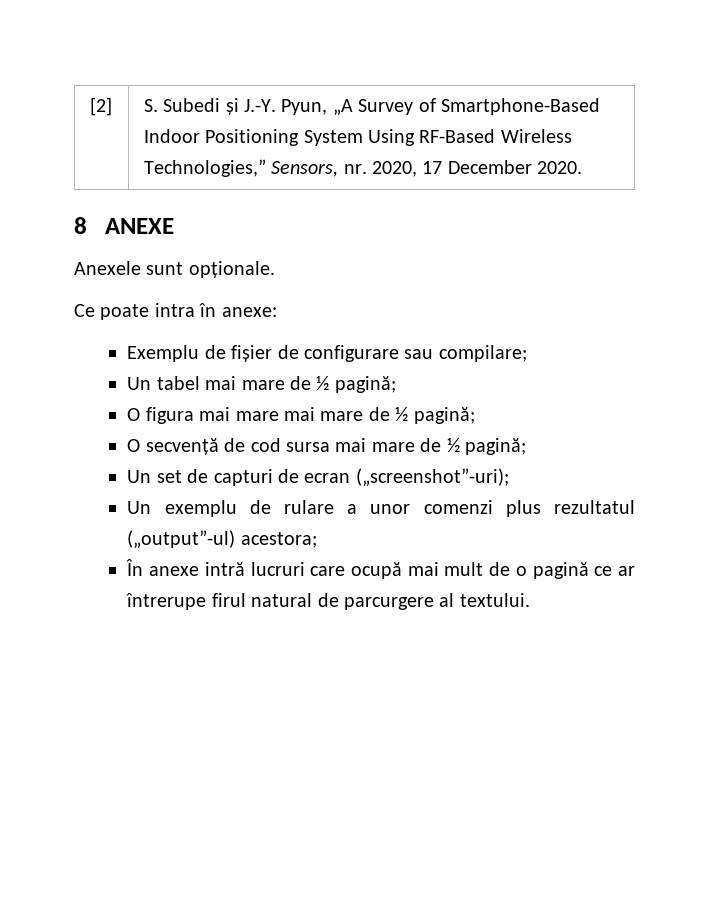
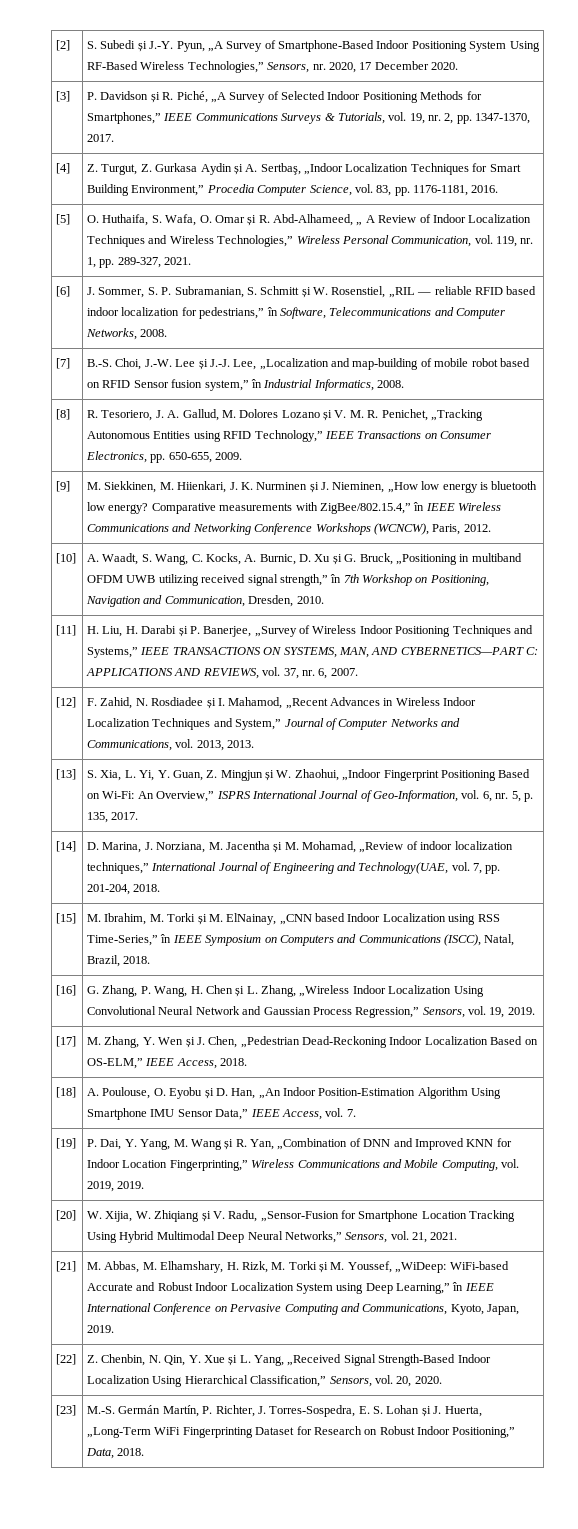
- 8 ANEXE
- Anexele sunt opționale.
- Ce poate intra în anexe:
- Exemplu de fișier de configurare sau compilare;
- Un tabel mai mare de ½ pagină;
- O figura mai mare mai mare de ½ pagină;
- O secvență de cod sursa mai mare de ½ pagină;
- Un set de capturi de ecran („screenshot”-uri);
- Un exemplu de rulare a unor comenzi plus rezultatul („output”-ul) acestora;
- În anexe intră lucruri care ocupă mai mult de o pagină ce ar întrerupe firul natural de parcurgere al textului.
+ [3] | P. Davidson și R. Piché, „A Survey of Selected Indoor Positioning Methods for Smartphones,” IEEE Communications Surveys & Tutorials, vol. 19, nr. 2, pp. 1347-1370, 2017.
+ [4] | Z. Turgut, Z. Gurkasa Aydin și A. Sertbaş, „Indoor Localization Techniques for Smart Building Environment,” Procedia Computer Science, vol. 83, pp. 1176-1181, 2016.
+ [5] | O. Huthaifa, S. Wafa, O. Omar și R. Abd-Alhameed, „ A Review of Indoor Localization Techniques and Wireless Technologies,” Wireless Personal Communication, vol. 119, nr. 1, pp. 289-327, 2021.
+ [6] | J. Sommer, S. P. Subramanian, S. Schmitt și W. Rosenstiel, „RIL — reliable RFID based indoor localization for pedestrians,” în Software, Telecommunications and Computer Networks, 2008.
+ [7] | B.-S. Choi, J.-W. Lee și J.-J. Lee, „Localization and map-building of mobile robot based on RFID Sensor fusion system,” în Industrial Informatics, 2008.
+ [8] | R. Tesoriero, J. A. Gallud, M. Dolores Lozano și V. M. R. Penichet, „Tracking Autonomous Entities using RFID Technology,” IEEE Transactions on Consumer Electronics, pp. 650-655, 2009.
+ [9] | M. Siekkinen, M. Hiienkari, J. K. Nurminen și J. Nieminen, „How low energy is bluetooth low energy? Comparative measurements with ZigBee/802.15.4,” în IEEE Wireless Communications and Networking Conference Workshops (WCNCW), Paris, 2012.
+ [10] | A. Waadt, S. Wang, C. Kocks, A. Burnic, D. Xu și G. Bruck, „Positioning in multiband OFDM UWB utilizing received signal strength,” în 7th Workshop on Positioning, Navigation and Communication, Dresden, 2010.
+ [11] | H. Liu, H. Darabi și P. Banerjee, „Survey of Wireless Indoor Positioning Techniques and Systems,” IEEE TRANSACTIONS ON SYSTEMS, MAN, AND CYBERNETICS—PART C: APPLICATIONS AND REVIEWS, vol. 37, nr. 6, 2007.
+ [12] | F. Zahid, N. Rosdiadee și I. Mahamod, „Recent Advances in Wireless Indoor Localization Techniques and System,” Journal of Computer Networks and Communications, vol. 2013, 2013.
+ [13] | S. Xia, L. Yi, Y. Guan, Z. Mingjun și W. Zhaohui, „Indoor Fingerprint Positioning Based on Wi-Fi: An Overview,” ISPRS International Journal of Geo-Information, vol. 6, nr. 5, p. 135, 2017.
+ [14] | D. Marina, J. Norziana, M. Jacentha și M. Mohamad, „Review of indoor localization techniques,” International Journal of Engineering and Technology(UAE, vol. 7, pp. 201-204, 2018.
+ [15] | M. Ibrahim, M. Torki și M. ElNainay, „CNN based Indoor Localization using RSS Time-Series,” în IEEE Symposium on Computers and Communications (ISCC), Natal, Brazil, 2018.
+ [16] | G. Zhang, P. Wang, H. Chen și L. Zhang, „Wireless Indoor Localization Using Convolutional Neural Network and Gaussian Process Regression,” Sensors, vol. 19, 2019.
+ [17] | M. Zhang, Y. Wen și J. Chen, „Pedestrian Dead-Reckoning Indoor Localization Based on OS-ELM,” IEEE Access, 2018.
+ [18] | A. Poulouse, O. Eyobu și D. Han, „An Indoor Position-Estimation Algorithm Using Smartphone IMU Sensor Data,” IEEE Access, vol. 7.
+ [19] | P. Dai, Y. Yang, M. Wang și R. Yan, „Combination of DNN and Improved KNN for Indoor Location Fingerprinting,” Wireless Communications and Mobile Computing, vol. 2019, 2019.
+ [20] | W. Xijia, W. Zhiqiang și V. Radu, „Sensor-Fusion for Smartphone Location Tracking Using Hybrid Multimodal Deep Neural Networks,” Sensors, vol. 21, 2021.
+ [21] | M. Abbas, M. Elhamshary, H. Rizk, M. Torki și M. Youssef, „WiDeep: WiFi-based Accurate and Robust Indoor Localization System using Deep Learning,” în IEEE International Conference on Pervasive Computing and Communications, Kyoto, Japan, 2019.
+ [22] | Z. Chenbin, N. Qin, Y. Xue și L. Yang, „Received Signal Strength-Based Indoor Localization Using Hierarchical Classification,” Sensors, vol. 20, 2020.
+ [23] | M.-S. Germán Martín, P. Richter, J. Torres-Sospedra, E. S. Lohan și J. Huerta, „Long-Term WiFi Fingerprinting Dataset for Research on Robust Indoor Positioning,” Data, 2018.

